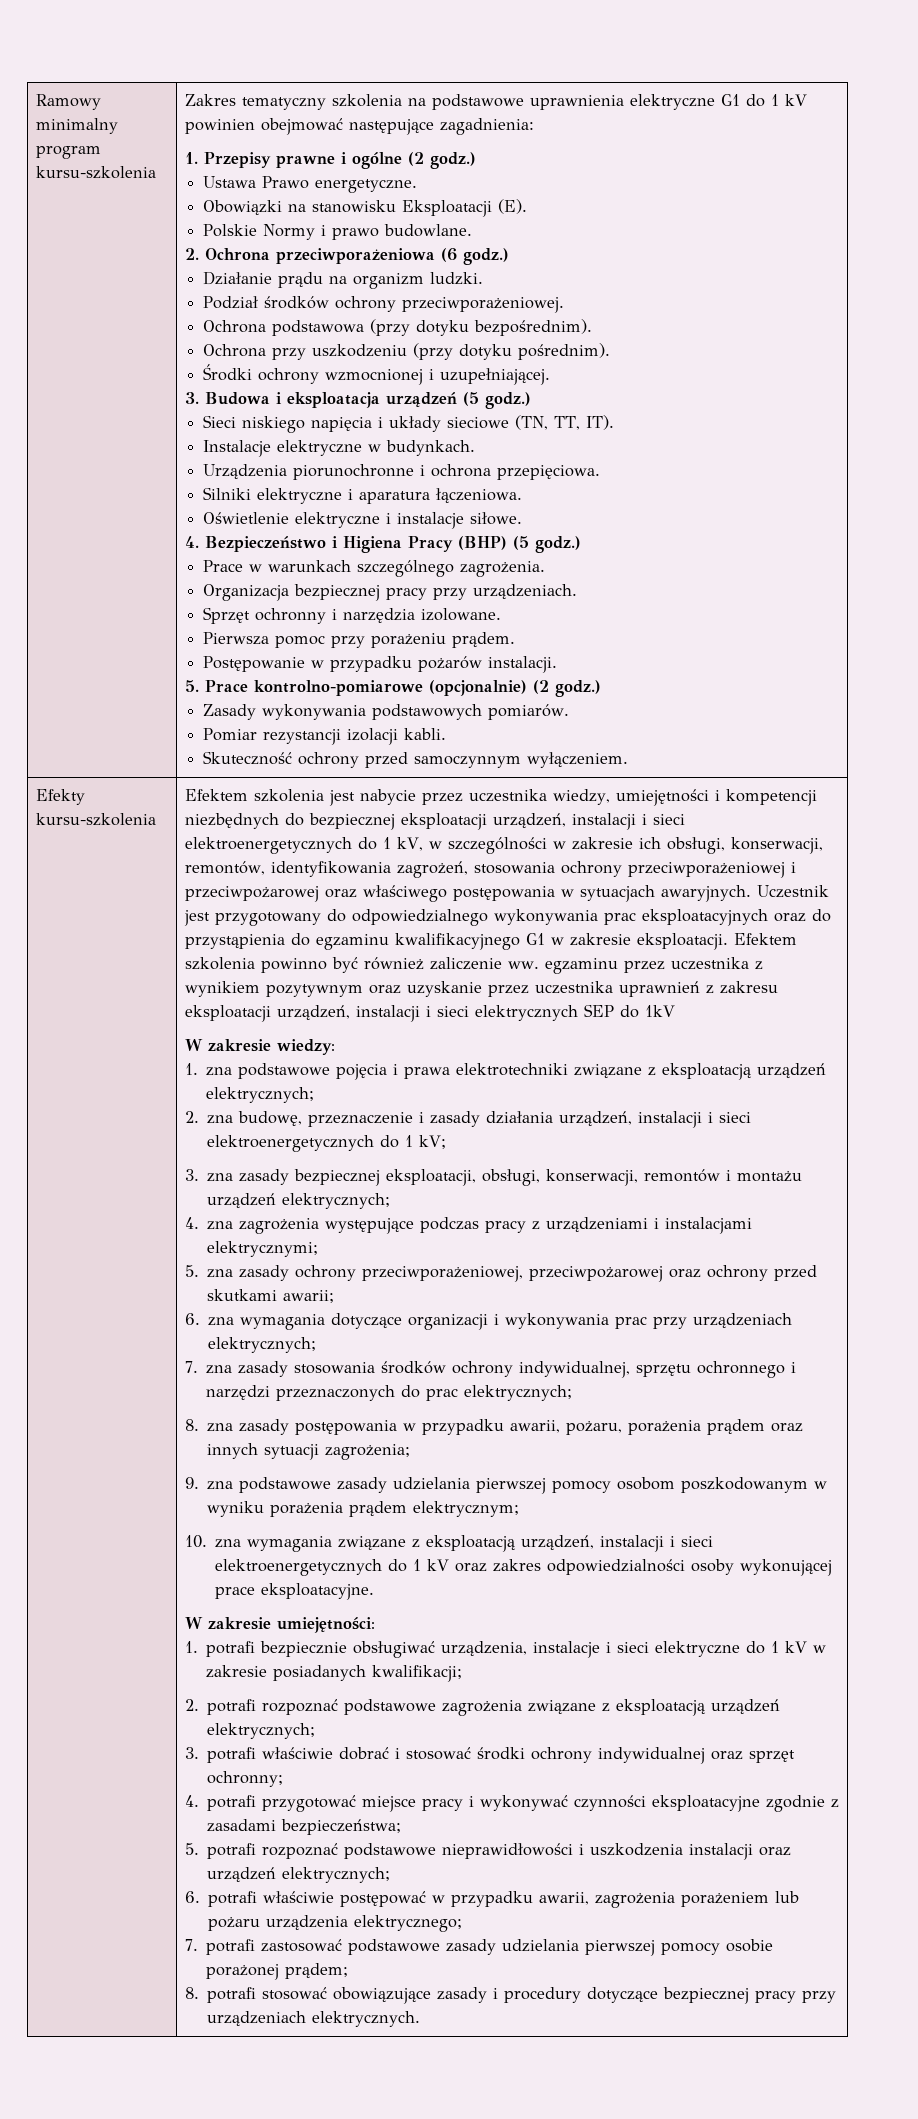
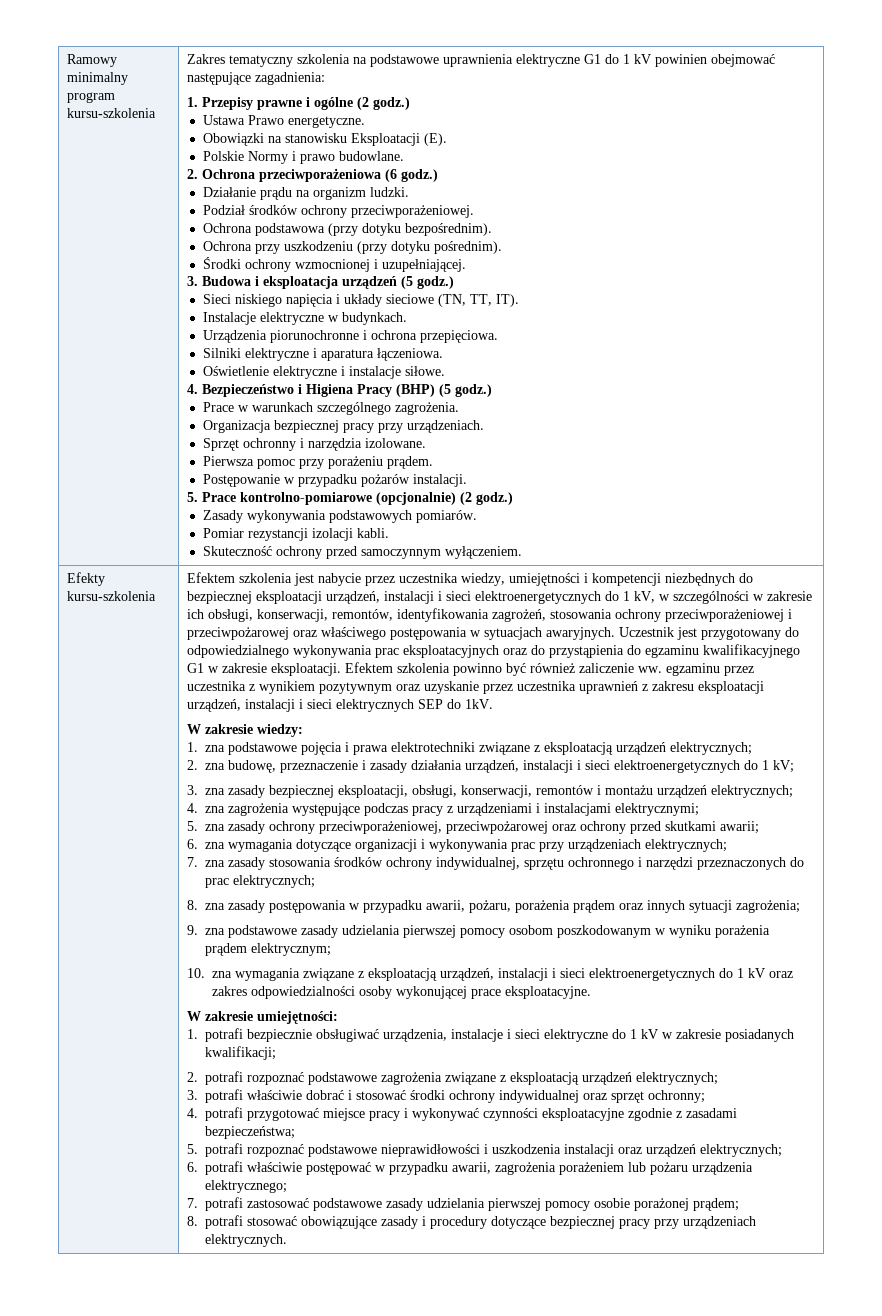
- Efektem szkolenia powinno być również zaliczenie ww. egzaminu przez uczestnika z wynikiem pozytywnym oraz uzyskanie przez uczestnika uprawnień z zakresu eksploatacji urządzeń, instalacji i sieci elektrycznych SEP do 1kV
+ Efektem szkolenia powinno być również zaliczenie ww. egzaminu przez uczestnika z wynikiem pozytywnym oraz uzyskanie przez uczestnika uprawnień z zakresu eksploatacji urządzeń, instalacji i sieci elektrycznych SEP do 1kV.

